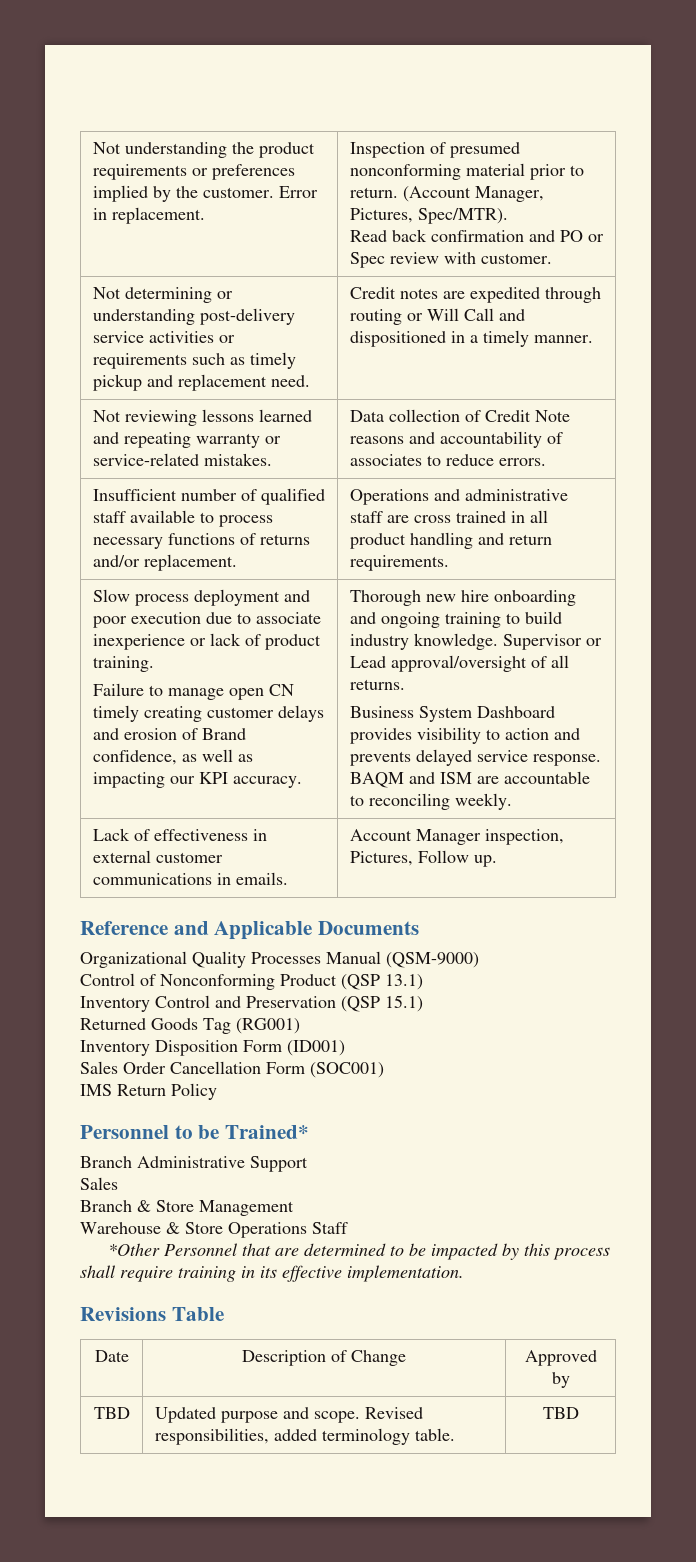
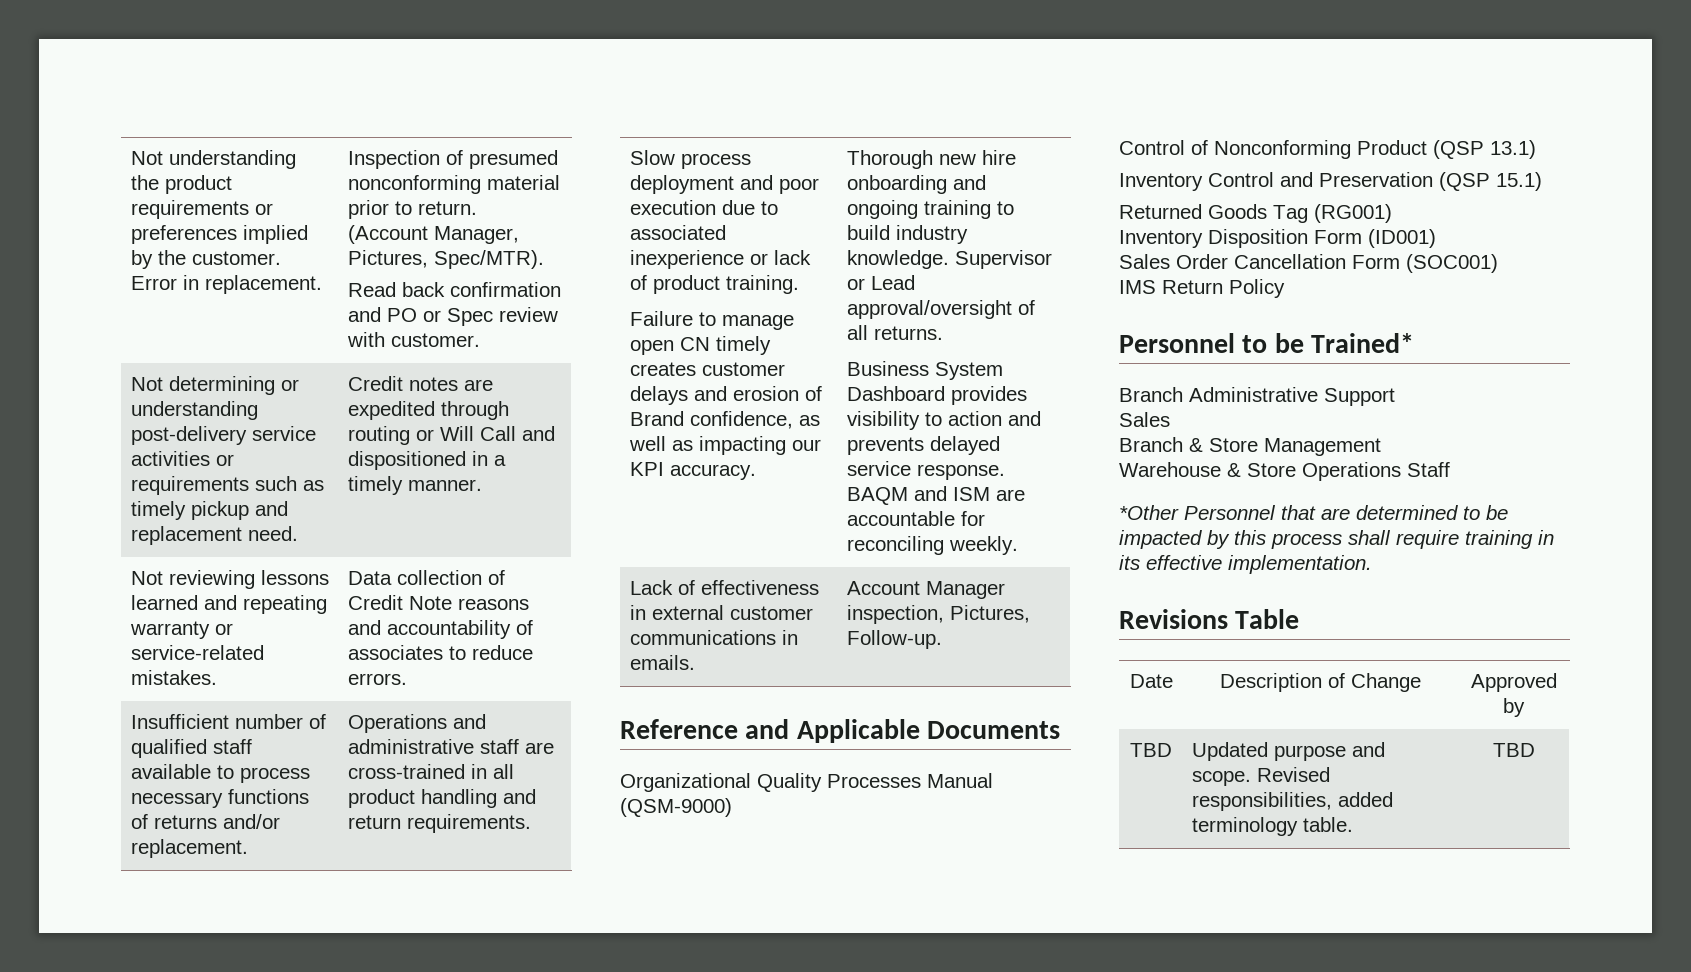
- Insufficient number of qualified staff available to process necessary functions of returns and/or replacement. | Operations and administrative staff are cross trained in all product handling and return requirements.
+ Insufficient number of qualified staff available to process necessary functions of returns and/or replacement. | Operations and administrative staff are cross-trained in all product handling and return requirements.
- Slow process deployment and poor execution due to associate inexperience or lack of product training.
+ Slow process deployment and poor execution due to associated inexperience or lack of product training.
- Failure to manage open CN timely creating customer delays and erosion of Brand confidence, as well as impacting our KPI accuracy.
+ Failure to manage open CN timely creates customer delays and erosion of Brand confidence, as well as impacting our KPI accuracy.
- BAQM and ISM are accountable to reconciling weekly.
+ BAQM and ISM are accountable for reconciling weekly.
- Lack of effectiveness in external customer communications in emails. | Account Manager inspection, Pictures, Follow up.
+ Lack of effectiveness in external customer communications in emails. | Account Manager inspection, Pictures, Follow-up.

